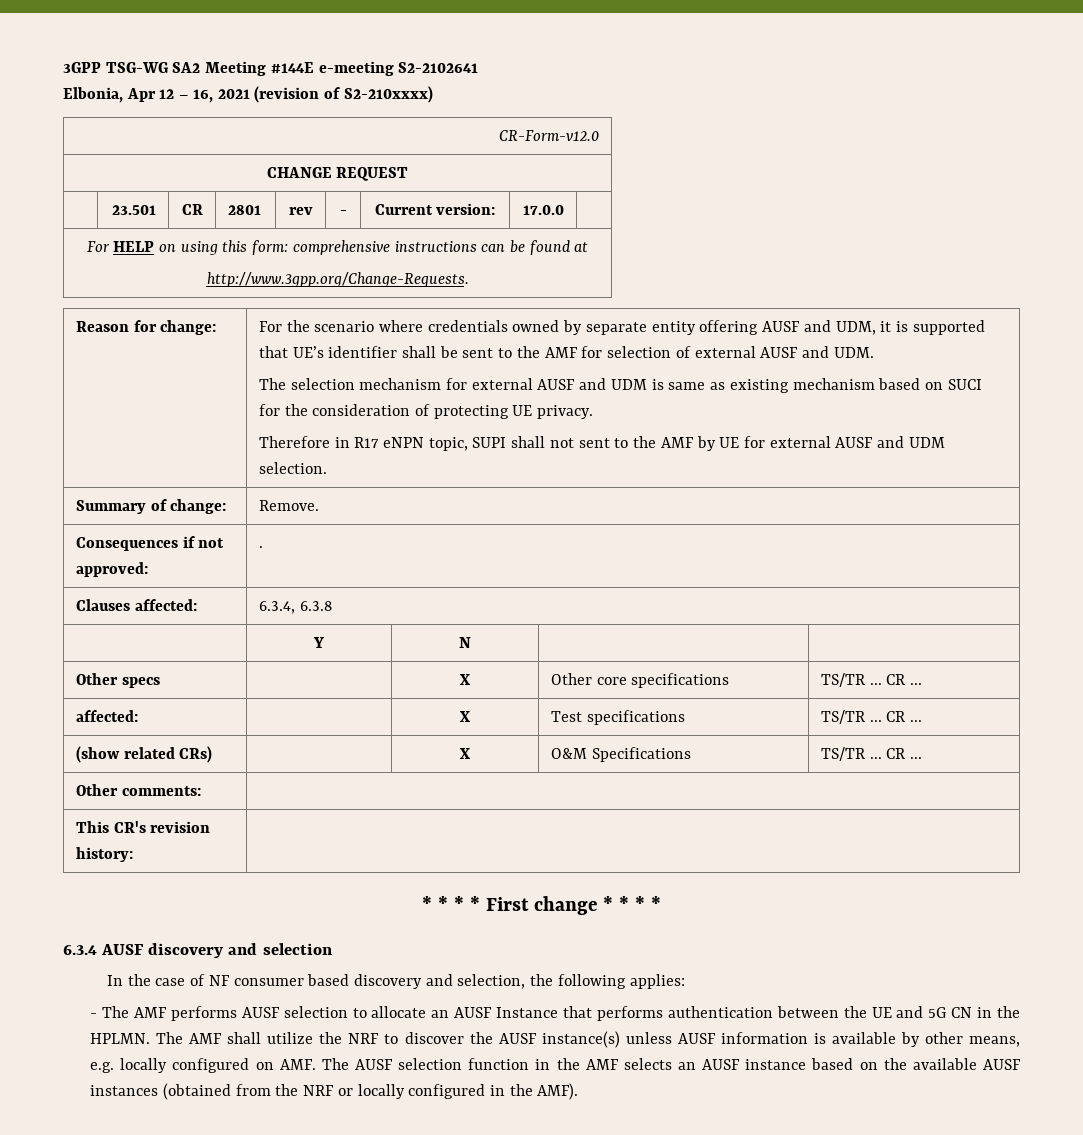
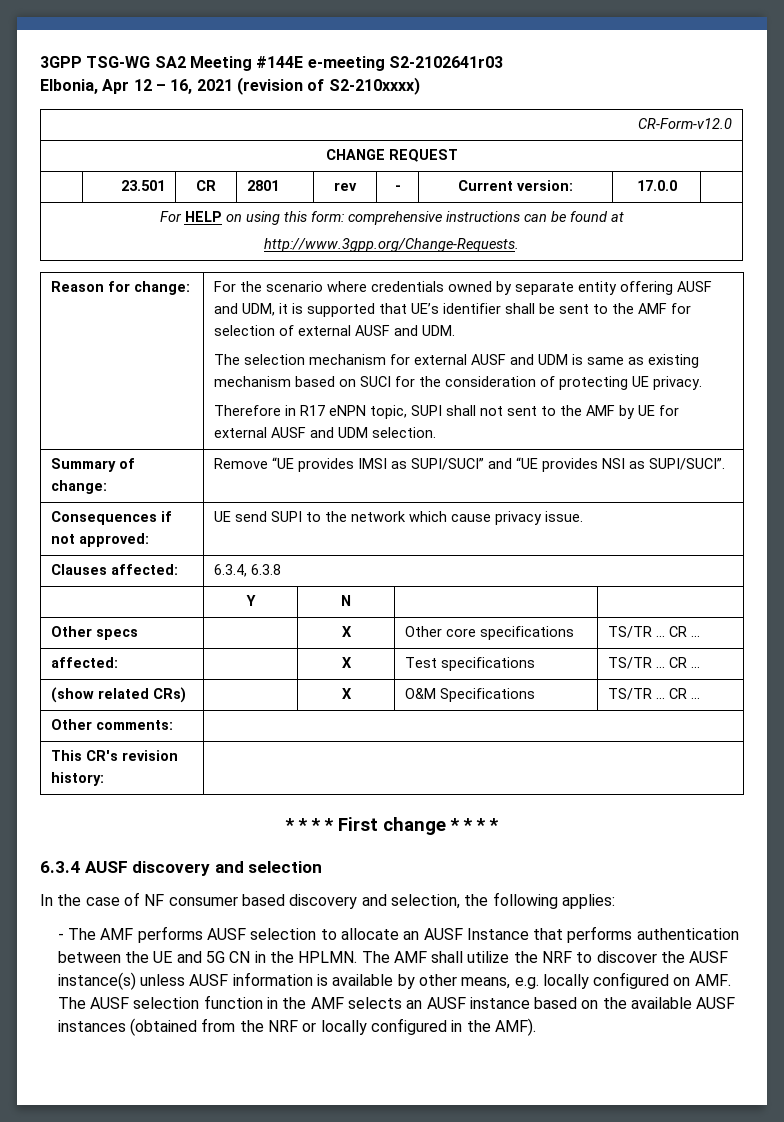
- 3GPP TSG-WG SA2 Meeting #144E e-meeting S2-2102641
+ 3GPP TSG-WG SA2 Meeting #144E e-meeting S2-2102641r03
- Summary of change: | Remove.
- Consequences if not approved: | .
+ Summary of change: | Remove “UE provides IMSI as SUPI/SUCI” and “UE provides NSI as SUPI/SUCI”.
+ Consequences if not approved: | UE send SUPI to the network which cause privacy issue.

